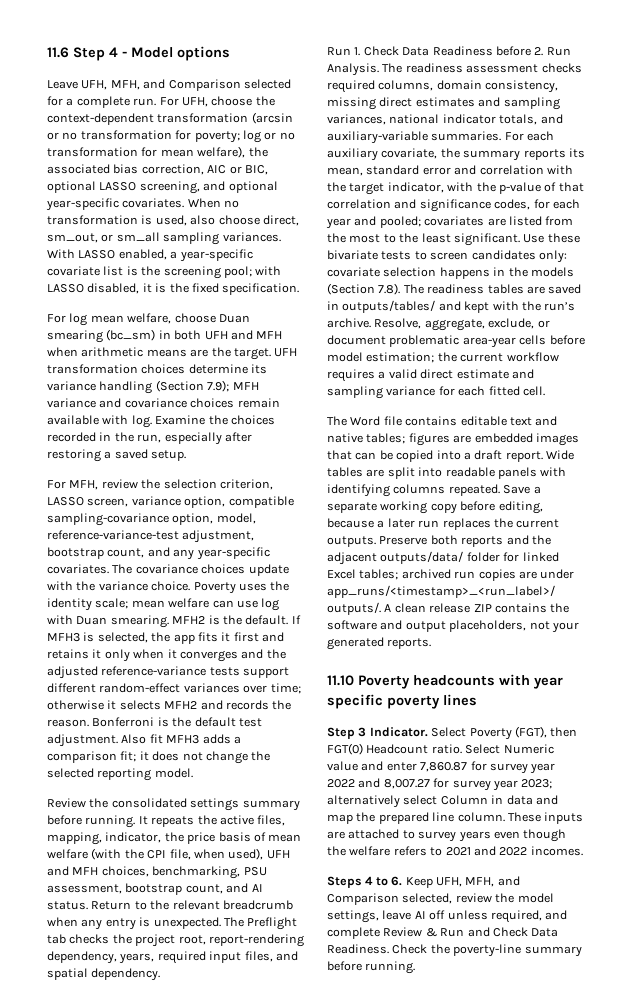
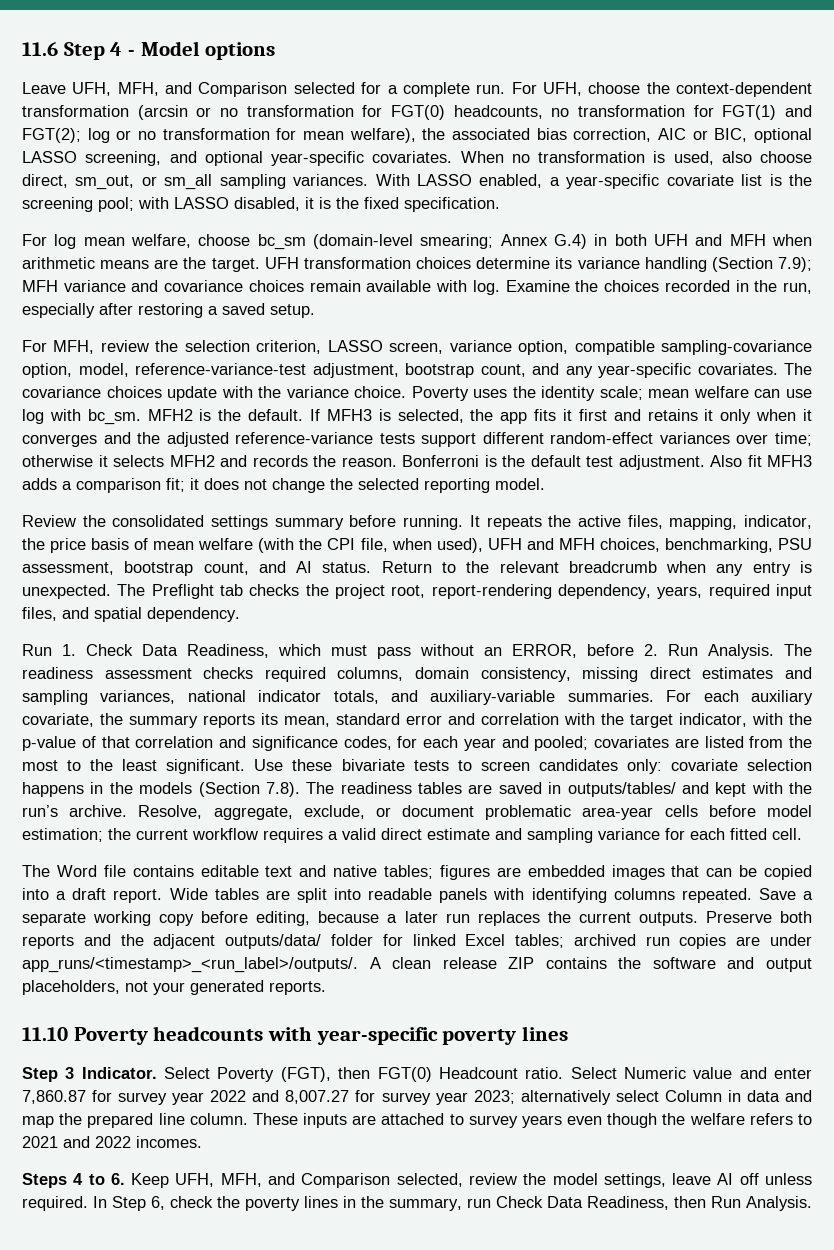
- For UFH, choose the context-dependent transformation (arcsin or no transformation for poverty; log or no transformation for mean welfare), the associated bias correction, AIC or BIC, optional LASSO screening, and optional year-specific covariates.
+ For UFH, choose the context-dependent transformation (arcsin or no transformation for FGT(0) headcounts, no transformation for FGT(1) and FGT(2); log or no transformation for mean welfare), the associated bias correction, AIC or BIC, optional LASSO screening, and optional year-specific covariates.
- For log mean welfare, choose Duan smearing (bc_sm) in both UFH and MFH when arithmetic means are the target.
+ For log mean welfare, choose bc_sm (domain-level smearing; Annex G.4) in both UFH and MFH when arithmetic means are the target.
- Poverty uses the identity scale; mean welfare can use log with Duan smearing.
+ Poverty uses the identity scale; mean welfare can use log with bc_sm.
- Run 1. Check Data Readiness before 2. Run Analysis.
+ Run 1. Check Data Readiness, which must pass without an ERROR, before 2. Run Analysis.
- 11.10 Poverty headcounts with year specific poverty lines
+ 11.10 Poverty headcounts with year-specific poverty lines
- Steps 4 to 6. Keep UFH, MFH, and Comparison selected, review the model settings, leave AI off unless required, and complete Review & Run and Check Data Readiness. Check the poverty-line summary before running.
+ Steps 4 to 6. Keep UFH, MFH, and Comparison selected, review the model settings, leave AI off unless required. In Step 6, check the poverty lines in the summary, run Check Data Readiness, then Run Analysis.

